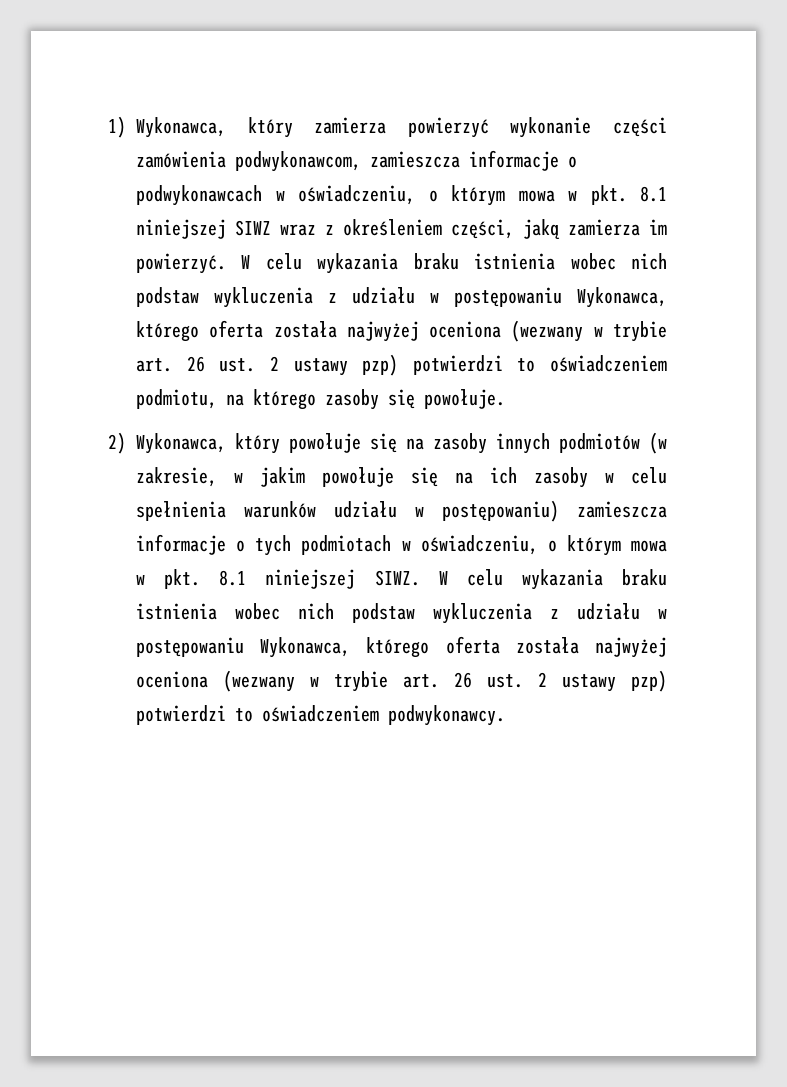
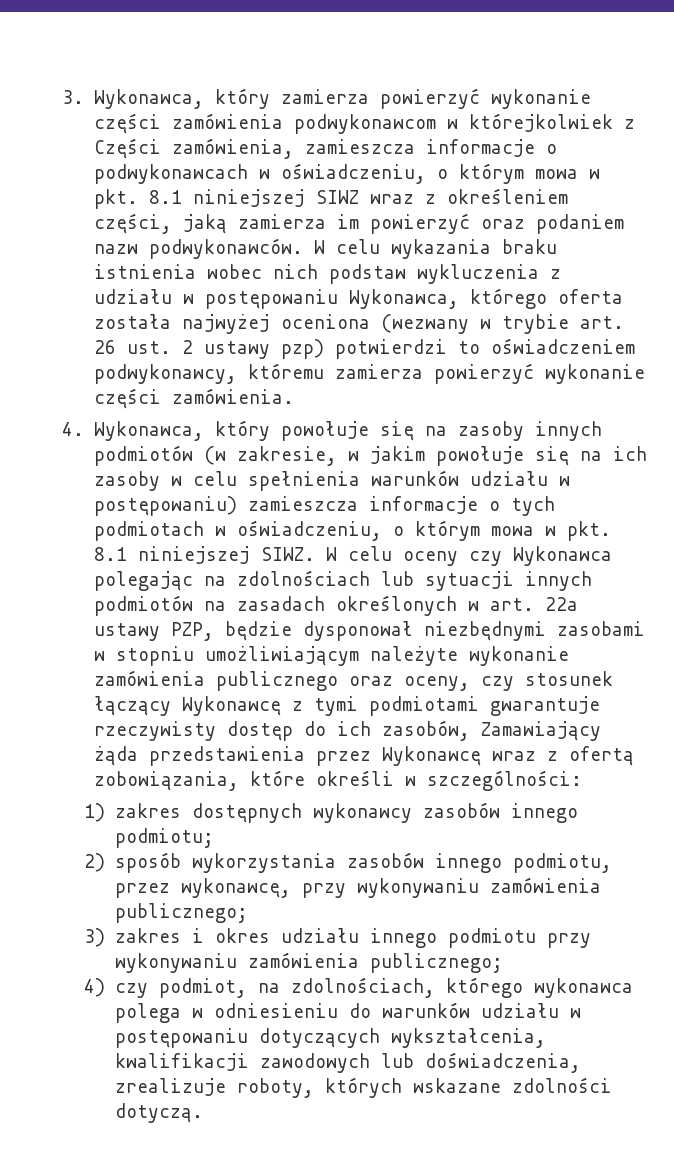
- 1) Wykonawca, który zamierza powierzyć wykonanie części zamówienia podwykonawcom, zamieszcza informacje o podwykonawcach w oświadczeniu, o którym mowa w pkt. 8.1 niniejszej SIWZ wraz z określeniem części, jaką zamierza im powierzyć.
+ 3. Wykonawca, który zamierza powierzyć wykonanie części zamówienia podwykonawcom w którejkolwiek z Części zamówienia, zamieszcza informacje o podwykonawcach w oświadczeniu, o którym mowa w pkt. 8.1 niniejszej SIWZ wraz z określeniem części, jaką zamierza im powierzyć oraz podaniem nazw podwykonawców.
- W celu wykazania braku istnienia wobec nich podstaw wykluczenia z udziału w postępowaniu Wykonawca, którego oferta została najwyżej oceniona (wezwany w trybie art. 26 ust. 2 ustawy pzp) potwierdzi to oświadczeniem podmiotu, na którego zasoby się powołuje.
- 2) Wykonawca, który powołuje się na zasoby innych podmiotów (w zakresie, w jakim powołuje się na ich zasoby w celu spełnienia warunków udziału w postępowaniu) zamieszcza informacje o tych podmiotach w oświadczeniu, o którym mowa w pkt. 8.1 niniejszej SIWZ.
+ W celu wykazania braku istnienia wobec nich podstaw wykluczenia z udziału w postępowaniu Wykonawca, którego oferta została najwyżej oceniona (wezwany w trybie art. 26 ust. 2 ustawy pzp) potwierdzi to oświadczeniem podwykonawcy, któremu zamierza powierzyć wykonanie części zamówienia.
+ 4. Wykonawca, który powołuje się na zasoby innych podmiotów (w zakresie, w jakim powołuje się na ich zasoby w celu spełnienia warunków udziału w postępowaniu) zamieszcza informacje o tych podmiotach w oświadczeniu, o którym mowa w pkt. 8.1 niniejszej SIWZ.
- W celu wykazania braku istnienia wobec nich podstaw wykluczenia z udziału w postępowaniu Wykonawca, którego oferta została najwyżej oceniona (wezwany w trybie art. 26 ust. 2 ustawy pzp) potwierdzi to oświadczeniem podwykonawcy.
+ W celu oceny czy Wykonawca polegając na zdolnościach lub sytuacji innych podmiotów na zasadach określonych w art. 22a ustawy PZP, będzie dysponował niezbędnymi zasobami w stopniu umożliwiającym należyte wykonanie zamówienia publicznego oraz oceny, czy stosunek łączący Wykonawcę z tymi podmiotami gwarantuje rzeczywisty dostęp do ich zasobów, Zamawiający żąda przedstawienia przez Wykonawcę wraz z ofertą zobowiązania, które określi w szczególności:
+ 1) zakres dostępnych wykonawcy zasobów innego podmiotu;
+ 2) sposób wykorzystania zasobów innego podmiotu, przez wykonawcę, przy wykonywaniu zamówienia publicznego;
+ 3) zakres i okres udziału innego podmiotu przy wykonywaniu zamówienia publicznego;
+ 4) czy podmiot, na zdolnościach, którego wykonawca polega w odniesieniu do warunków udziału w postępowaniu dotyczących wykształcenia, kwalifikacji zawodowych lub doświadczenia, zrealizuje roboty, których wskazane zdolności dotyczą.

